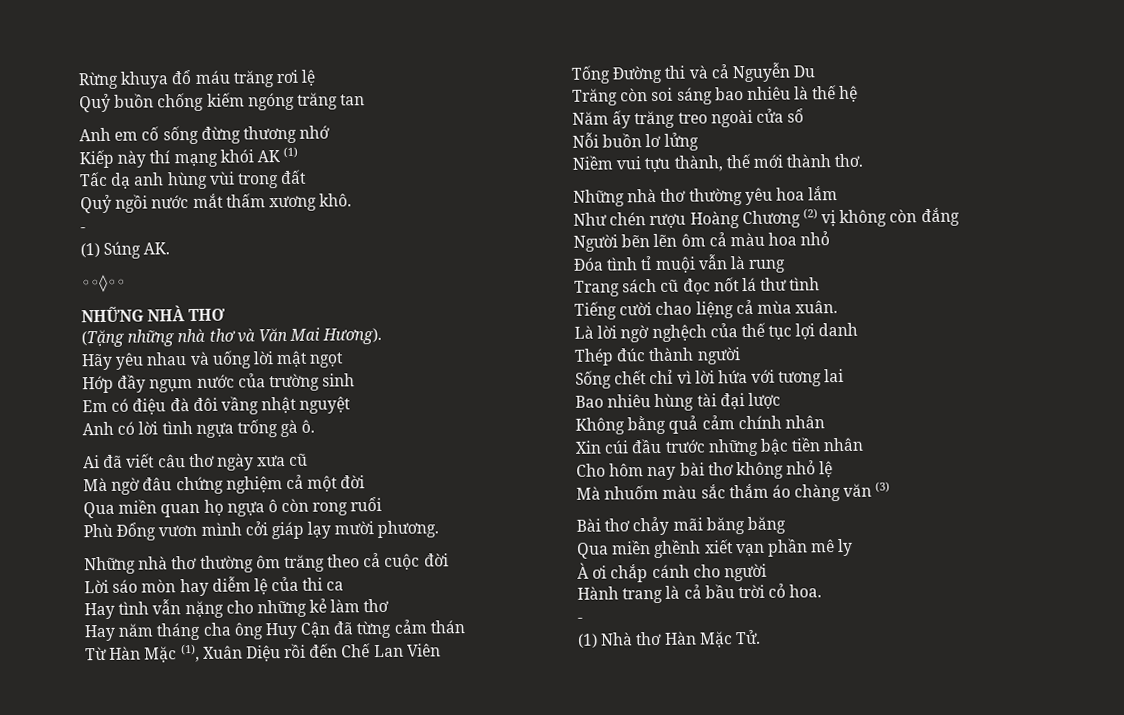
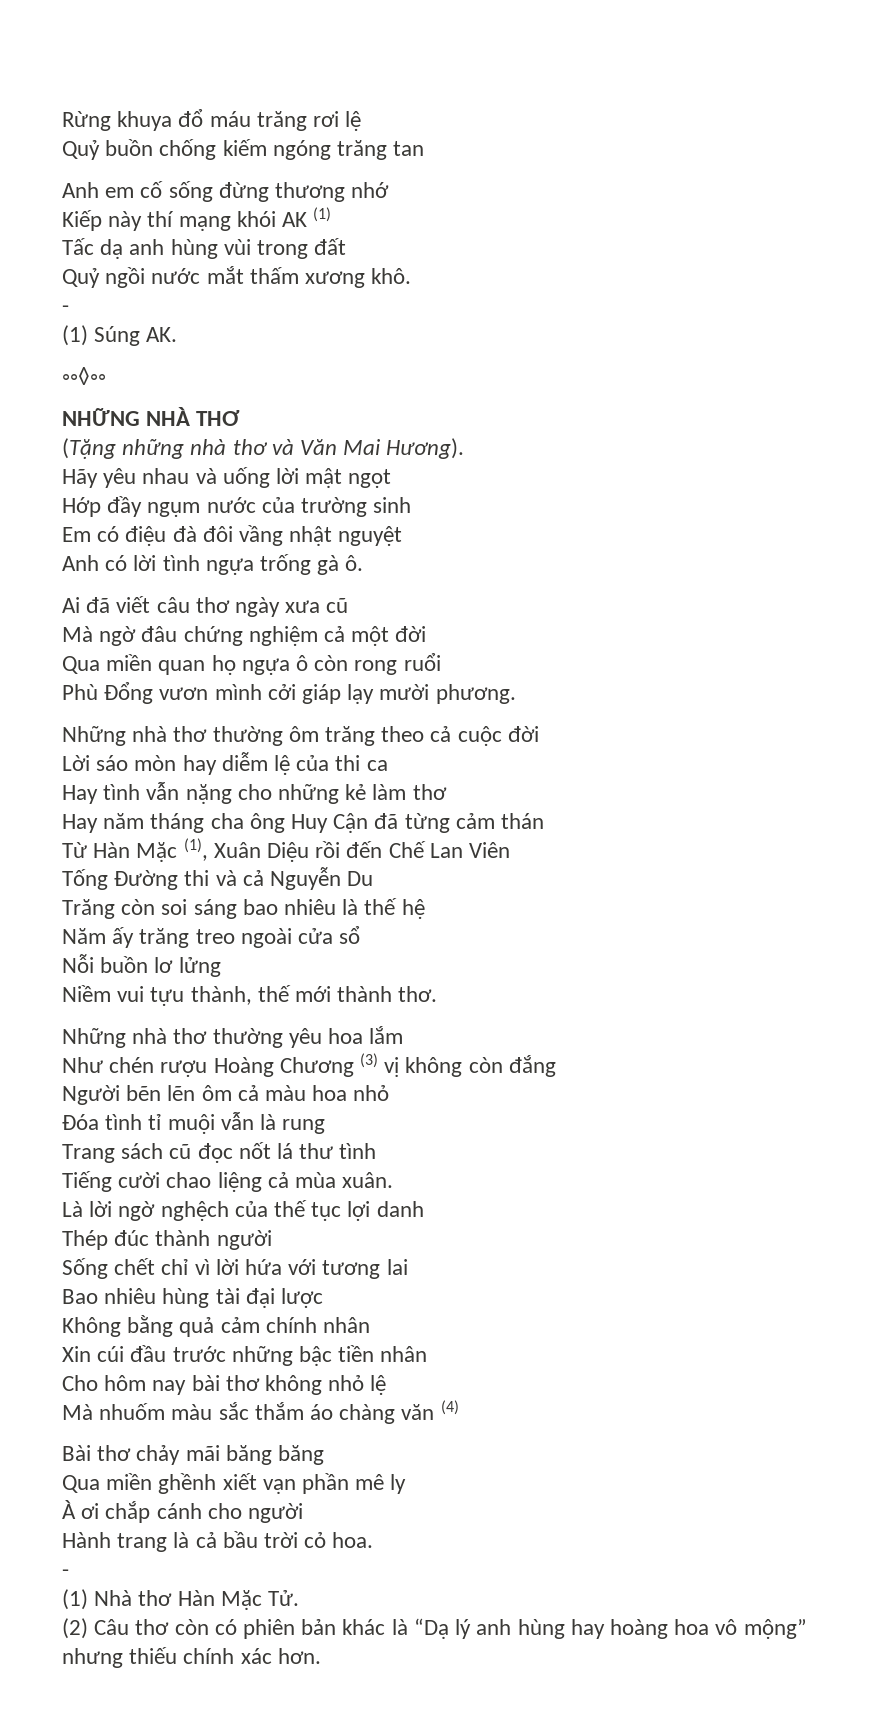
- Như chén rượu Hoàng Chương (2) vị không còn đắng
+ Như chén rượu Hoàng Chương (3) vị không còn đắng
- Mà nhuốm màu sắc thắm áo chàng văn (3)
+ Mà nhuốm màu sắc thắm áo chàng văn (4)
+ (2) Câu thơ còn có phiên bản khác là “Dạ lý anh hùng hay hoàng hoa vô mộng” nhưng thiếu chính xác hơn.

